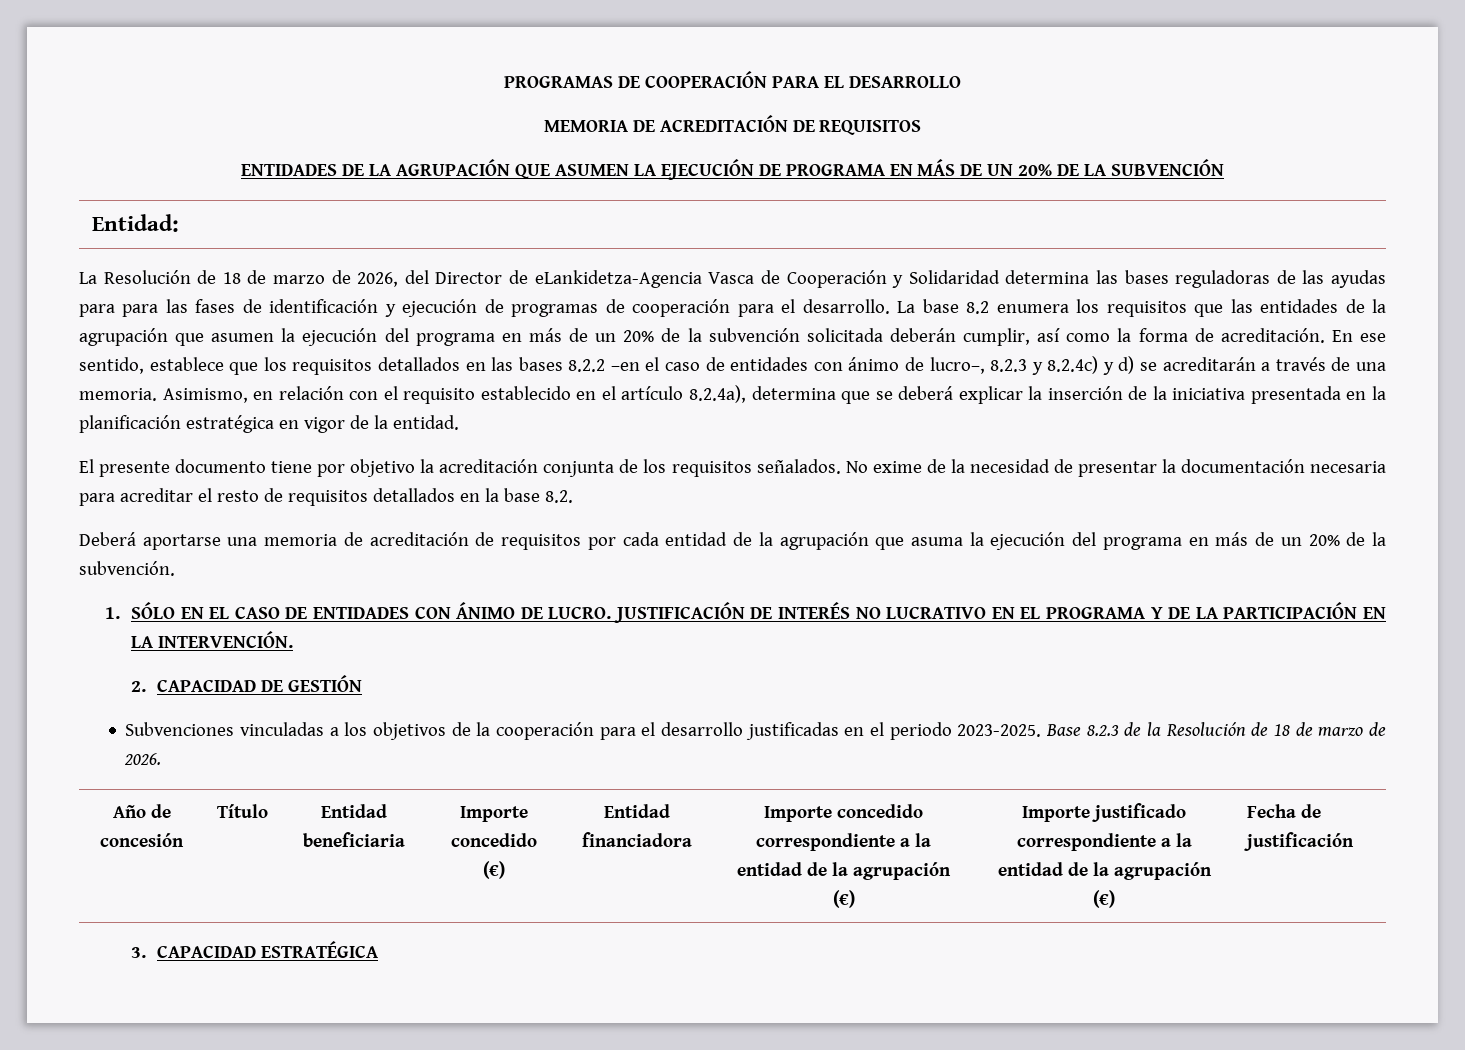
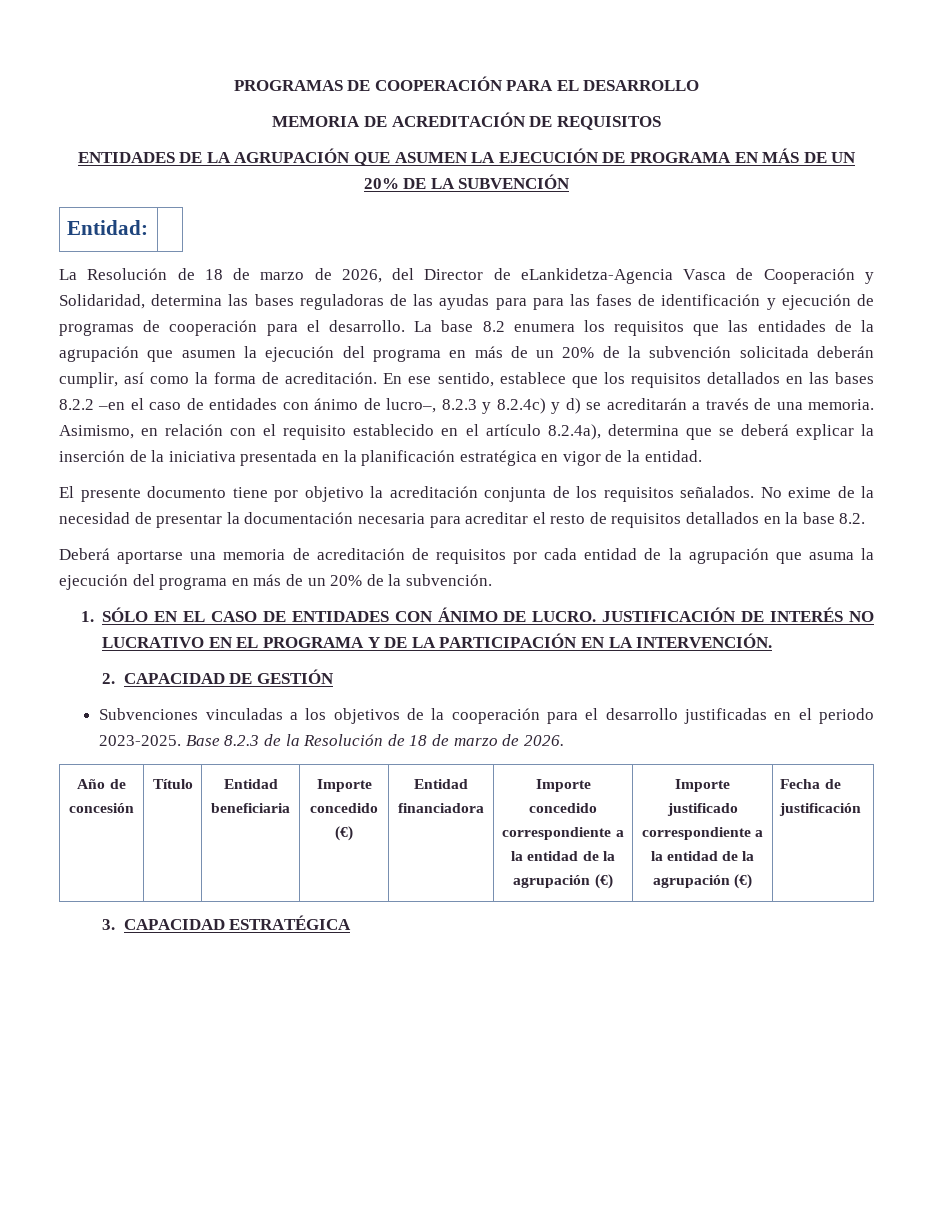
- La Resolución de 18 de marzo de 2026, del Director de eLankidetza-Agencia Vasca de Cooperación y Solidaridad determina las bases reguladoras de las ayudas para para las fases de identificación y ejecución de programas de cooperación para el desarrollo.
+ La Resolución de 18 de marzo de 2026, del Director de eLankidetza-Agencia Vasca de Cooperación y Solidaridad, determina las bases reguladoras de las ayudas para para las fases de identificación y ejecución de programas de cooperación para el desarrollo.

